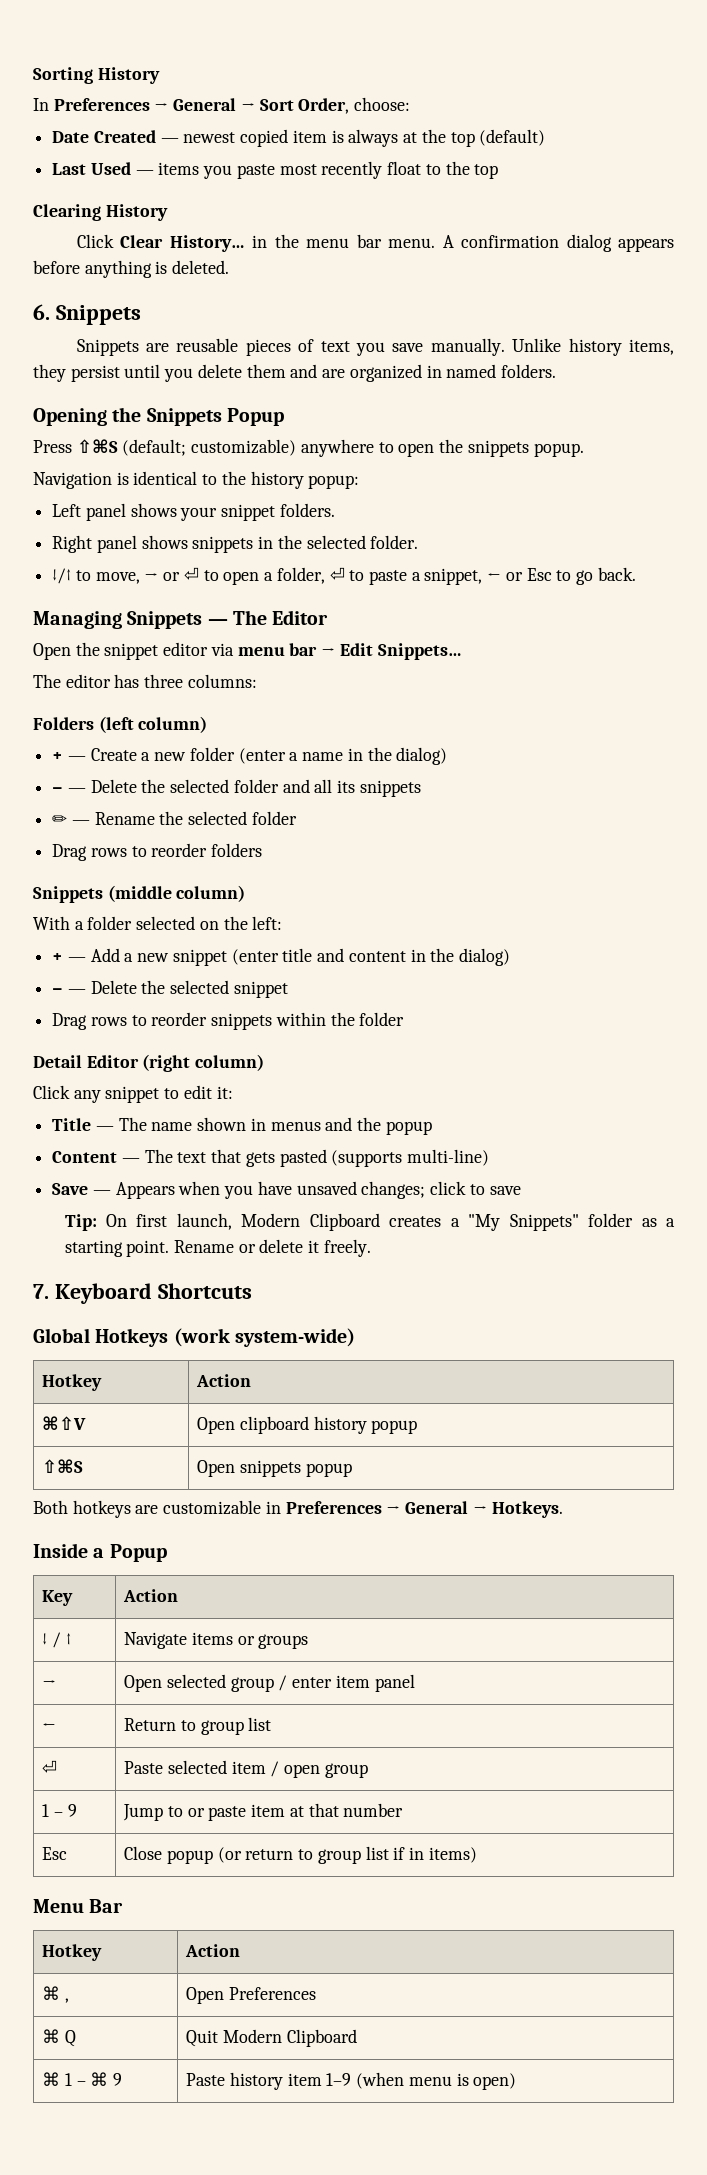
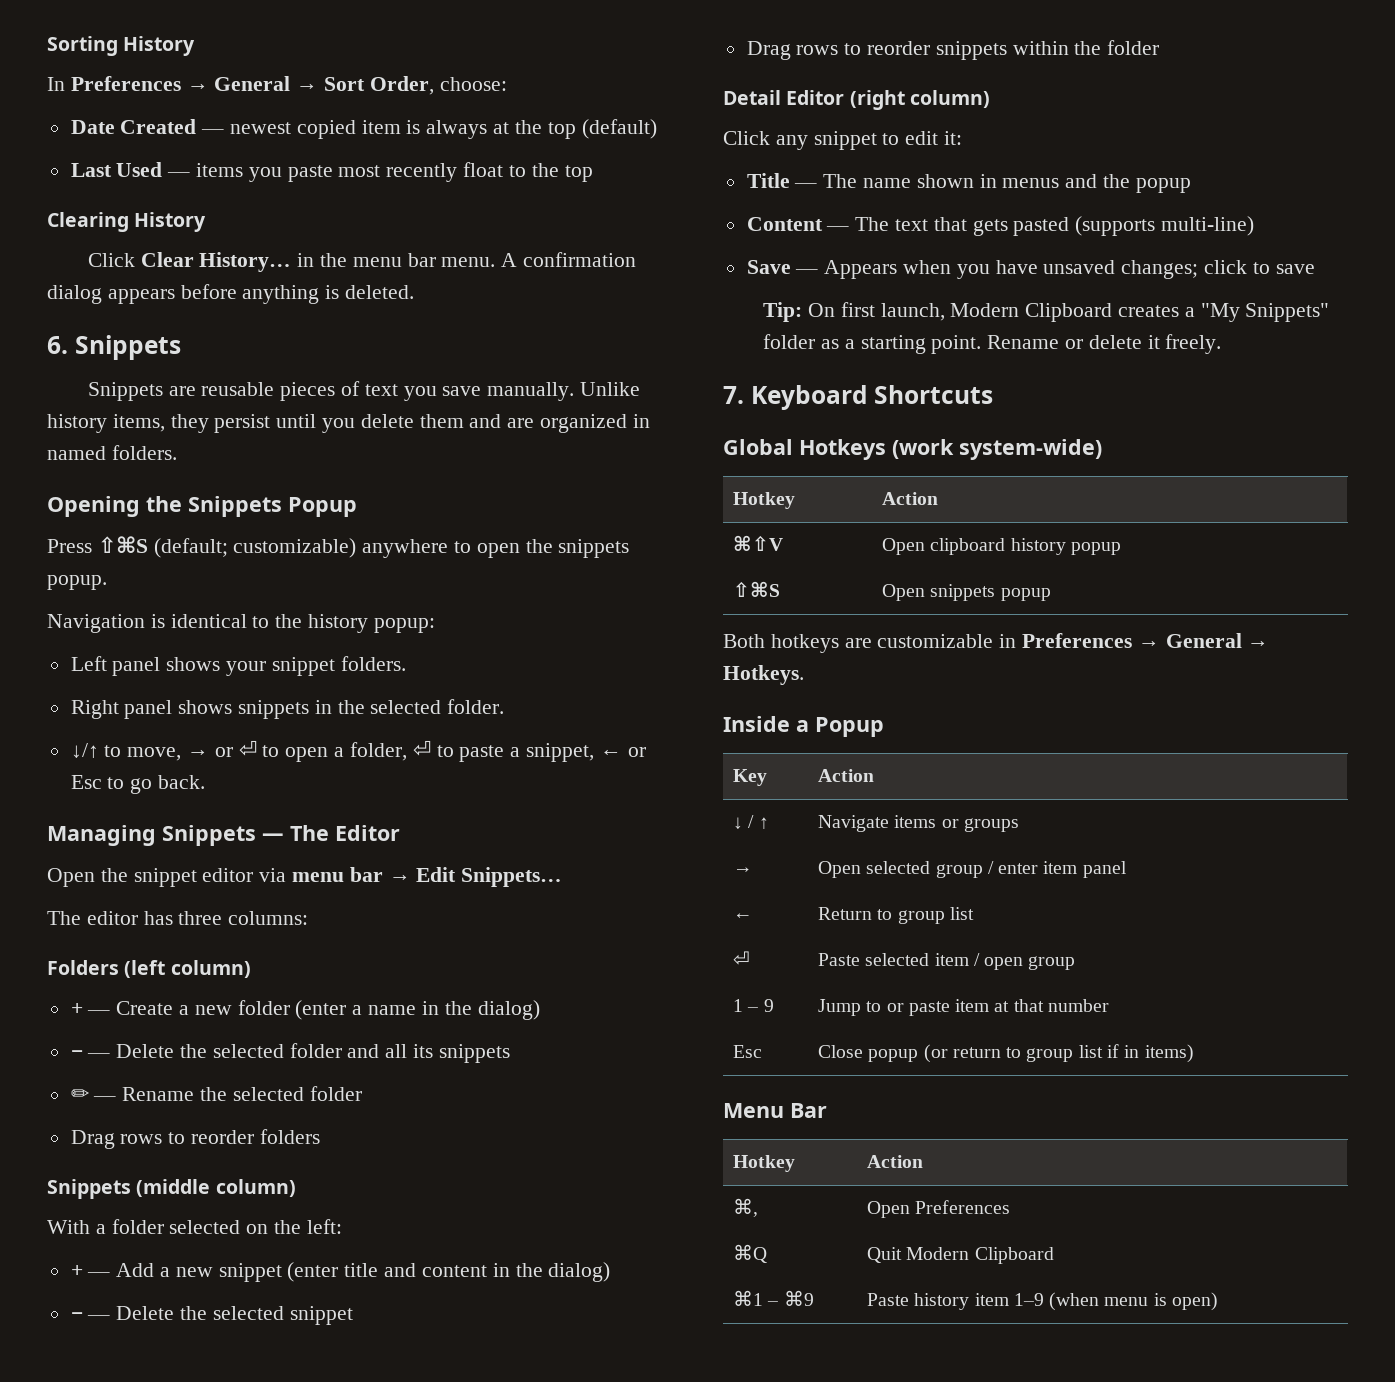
- ⌘ , | Open Preferences
+ ⌘, | Open Preferences
- ⌘ Q | Quit Modern Clipboard
+ ⌘Q | Quit Modern Clipboard
- ⌘ 1 – ⌘ 9 | Paste history item 1–9 (when menu is open)
+ ⌘1 – ⌘9 | Paste history item 1–9 (when menu is open)

